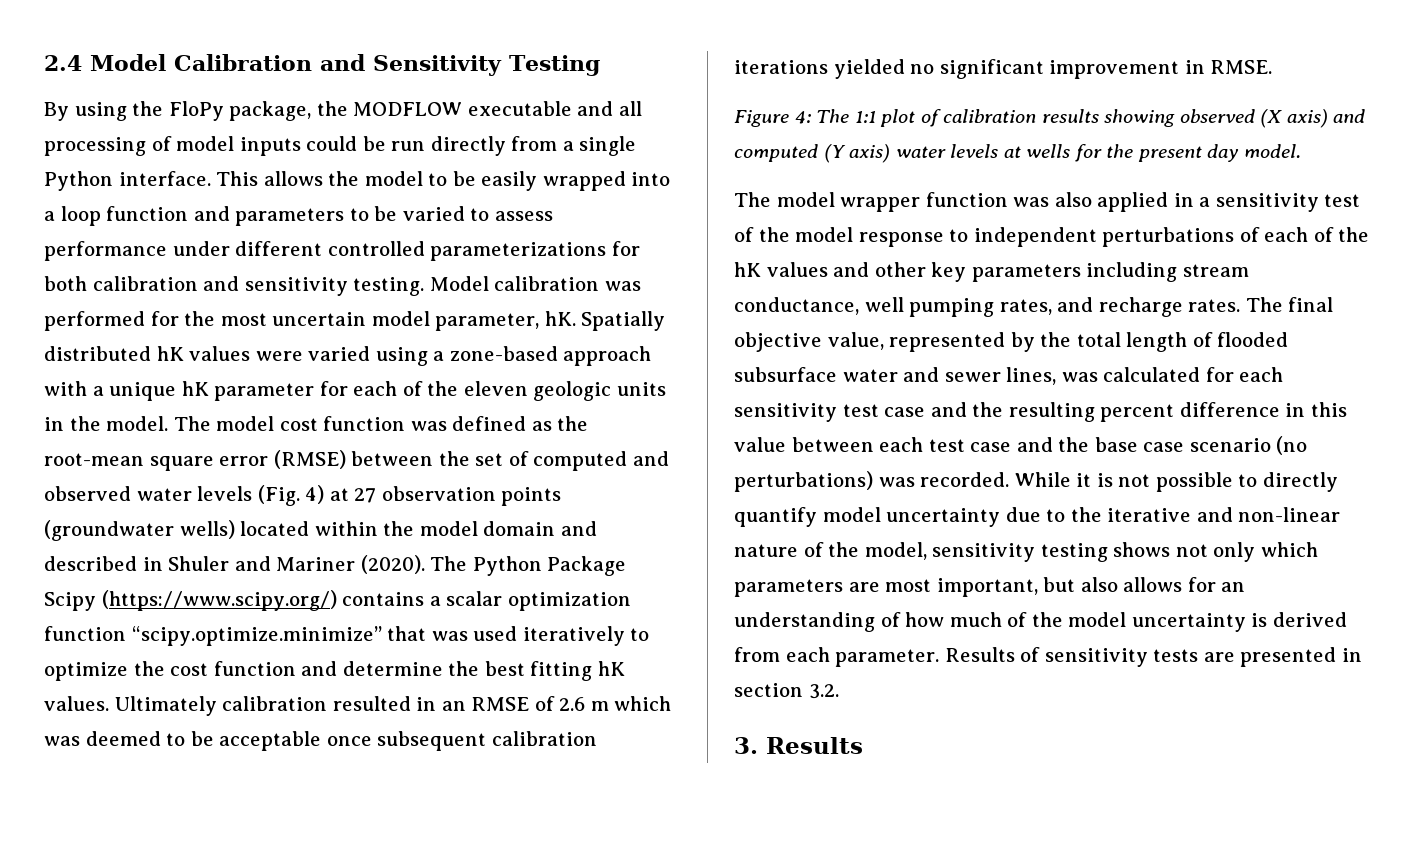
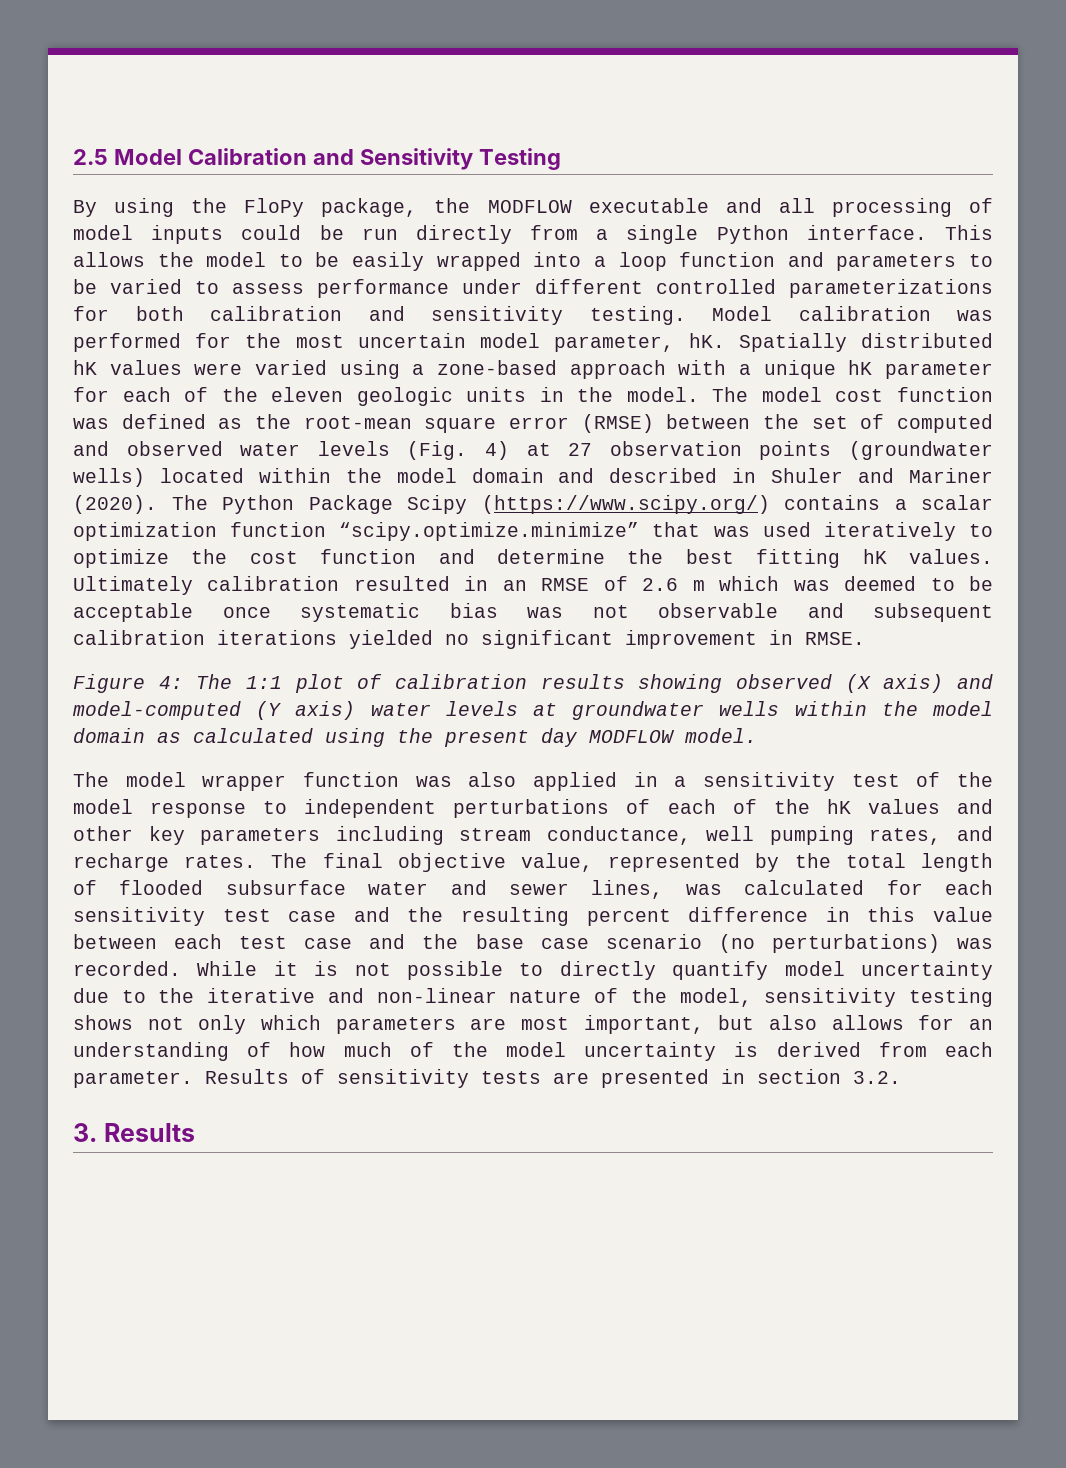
- 2.4 Model Calibration and Sensitivity Testing
+ 2.5 Model Calibration and Sensitivity Testing
- Ultimately calibration resulted in an RMSE of 2.6 m which was deemed to be acceptable once subsequent calibration iterations yielded no significant improvement in RMSE.
+ Ultimately calibration resulted in an RMSE of 2.6 m which was deemed to be acceptable once systematic bias was not observable and subsequent calibration iterations yielded no significant improvement in RMSE.
- Figure 4: The 1:1 plot of calibration results showing observed (X axis) and computed (Y axis) water levels at wells for the present day model.
+ Figure 4: The 1:1 plot of calibration results showing observed (X axis) and model-computed (Y axis) water levels at groundwater wells within the model domain as calculated using the present day MODFLOW model.

